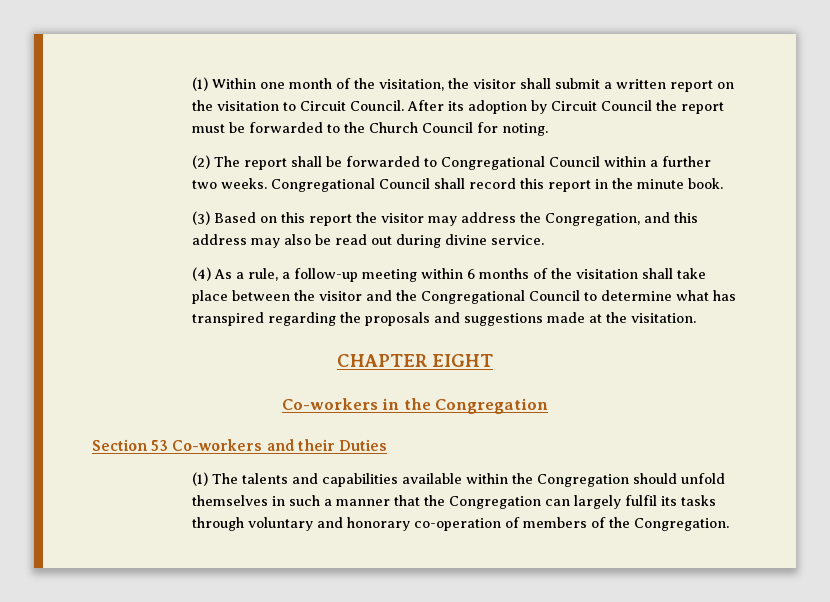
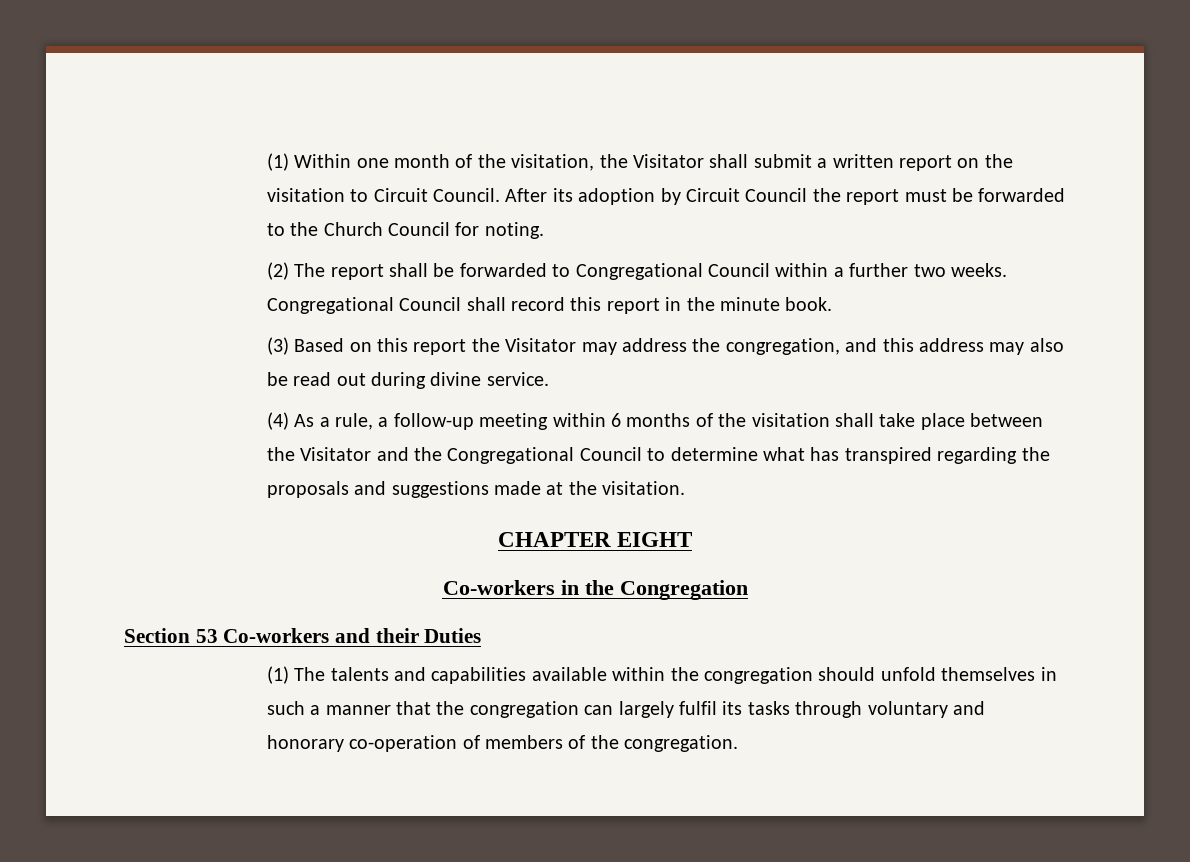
- (1) Within one month of the visitation, the visitor shall submit a written report on the visitation to Circuit Council.
+ (1) Within one month of the visitation, the Visitator shall submit a written report on the visitation to Circuit Council.
- (3) Based on this report the visitor may address the Congregation, and this address may also be read out during divine service.
+ (3) Based on this report the Visitator may address the congregation, and this address may also be read out during divine service.
- (4) As a rule, a follow-up meeting within 6 months of the visitation shall take place between the visitor and the Congregational Council to determine what has transpired regarding the proposals and suggestions made at the visitation.
+ (4) As a rule, a follow-up meeting within 6 months of the visitation shall take place between the Visitator and the Congregational Council to determine what has transpired regarding the proposals and suggestions made at the visitation.
- (1) The talents and capabilities available within the Congregation should unfold themselves in such a manner that the Congregation can largely fulfil its tasks through voluntary and honorary co-operation of members of the Congregation.
+ (1) The talents and capabilities available within the congregation should unfold themselves in such a manner that the congregation can largely fulfil its tasks through voluntary and honorary co-operation of members of the congregation.

